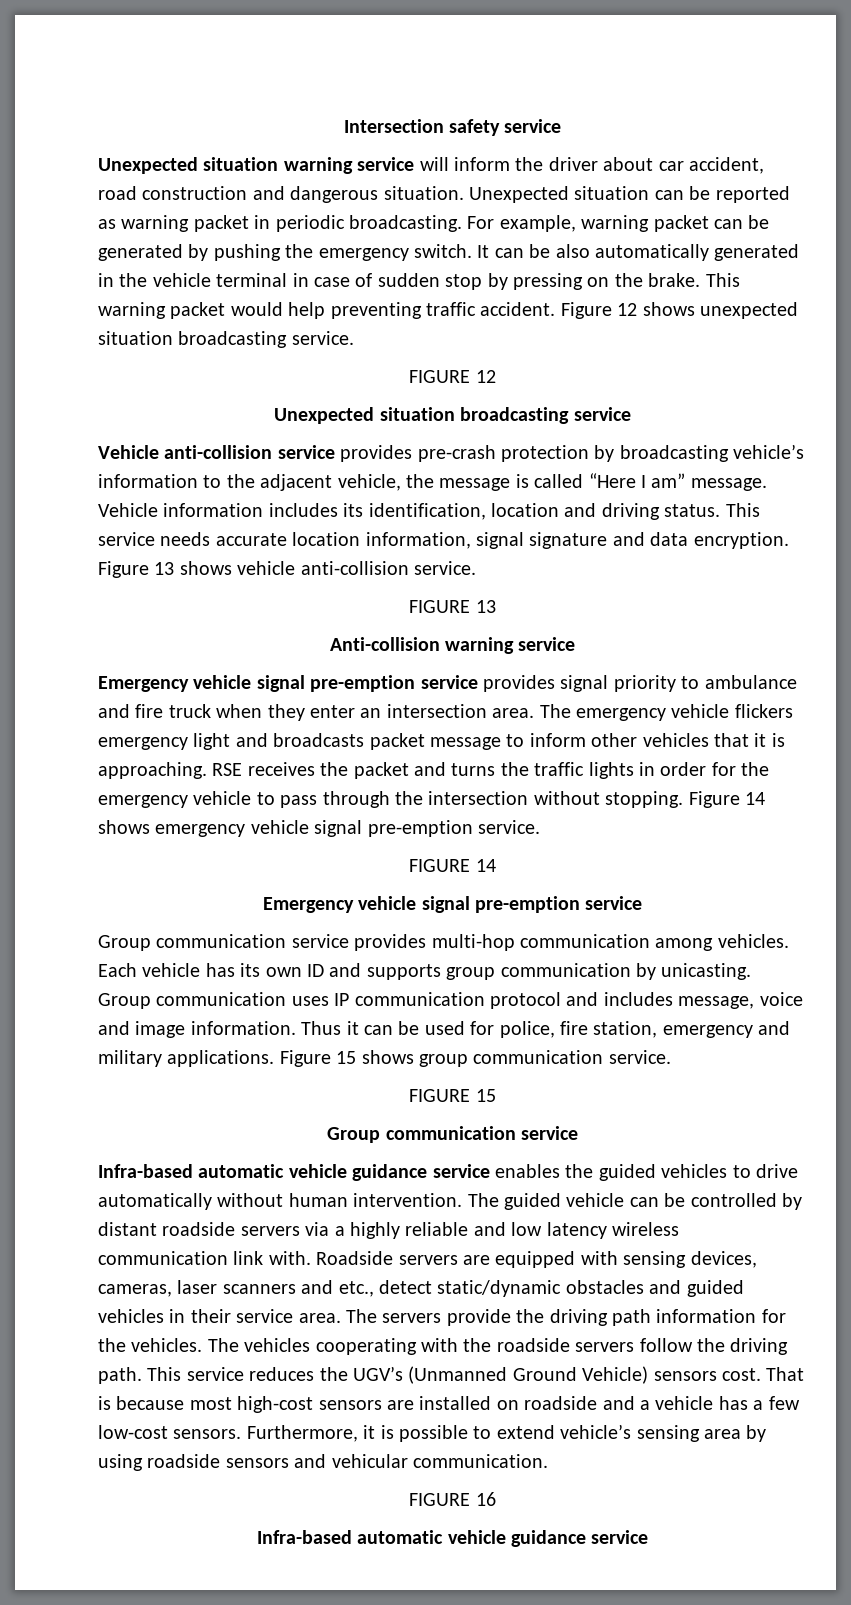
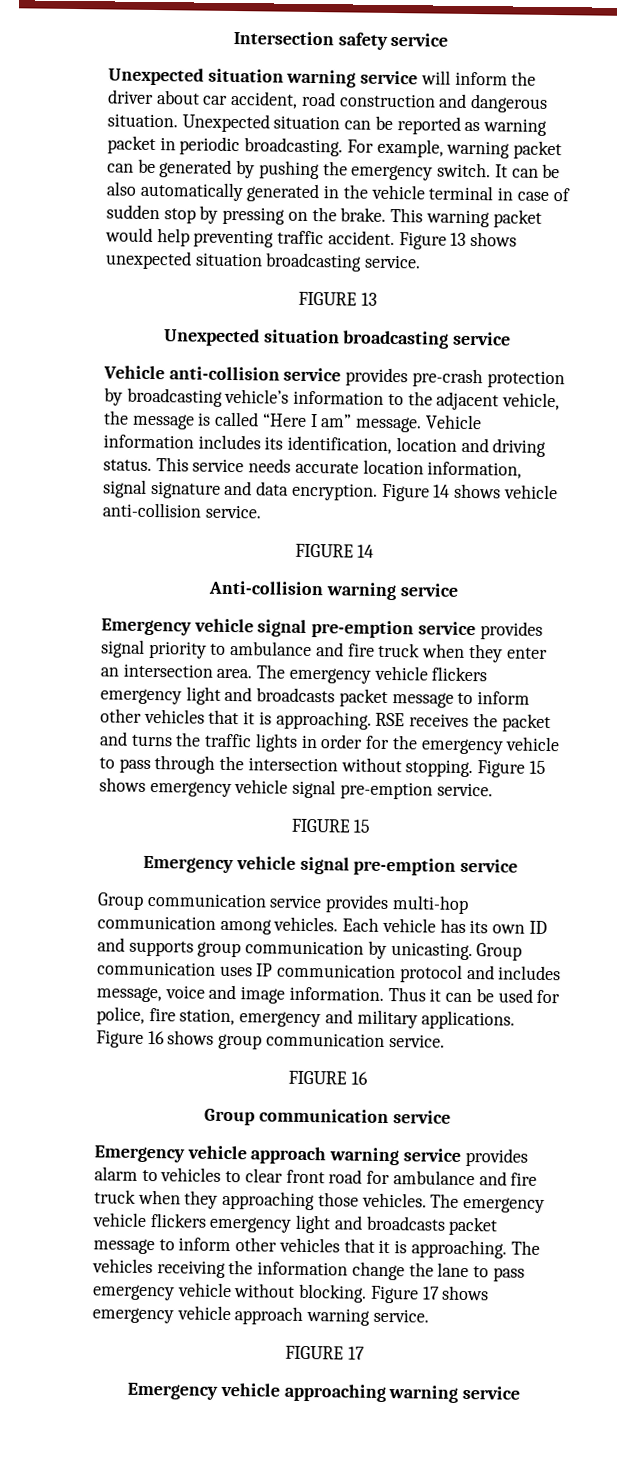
- Figure 12 shows unexpected situation broadcasting service.
+ Figure 13 shows unexpected situation broadcasting service.
- FIGURE 12
+ FIGURE 13
- Figure 13 shows vehicle anti-collision service.
+ Figure 14 shows vehicle anti-collision service.
- FIGURE 13
+ FIGURE 14
- Figure 14 shows emergency vehicle signal pre-emption service.
+ Figure 15 shows emergency vehicle signal pre-emption service.
- FIGURE 14
+ FIGURE 15
- Figure 15 shows group communication service.
+ Figure 16 shows group communication service.
- FIGURE 15
+ FIGURE 16
- Infra-based automatic vehicle guidance service enables the guided vehicles to drive automatically without human intervention. The guided vehicle can be controlled by distant roadside servers via a highly reliable and low latency wireless communication link with. Roadside servers are equipped with sensing devices, cameras, laser scanners and etc., detect static/dynamic obstacles and guided vehicles in their service area. The servers provide the driving path information for the vehicles. The vehicles cooperating with the roadside servers follow the driving path. This service reduces the UGV’s (Unmanned Ground Vehicle) sensors cost. That is because most high-cost sensors are installed on roadside and a vehicle has a few low-cost sensors. Furthermore, it is possible to extend vehicle’s sensing area by using roadside sensors and vehicular communication.
- FIGURE 16
- Infra-based automatic vehicle guidance service
+ Emergency vehicle approach warning service provides alarm to vehicles to clear front road for ambulance and fire truck when they approaching those vehicles. The emergency vehicle flickers emergency light and broadcasts packet message to inform other vehicles that it is approaching. The vehicles receiving the information change the lane to pass emergency vehicle without blocking. Figure 17 shows emergency vehicle approach warning service.
+ FIGURE 17
+ Emergency vehicle approaching warning service

